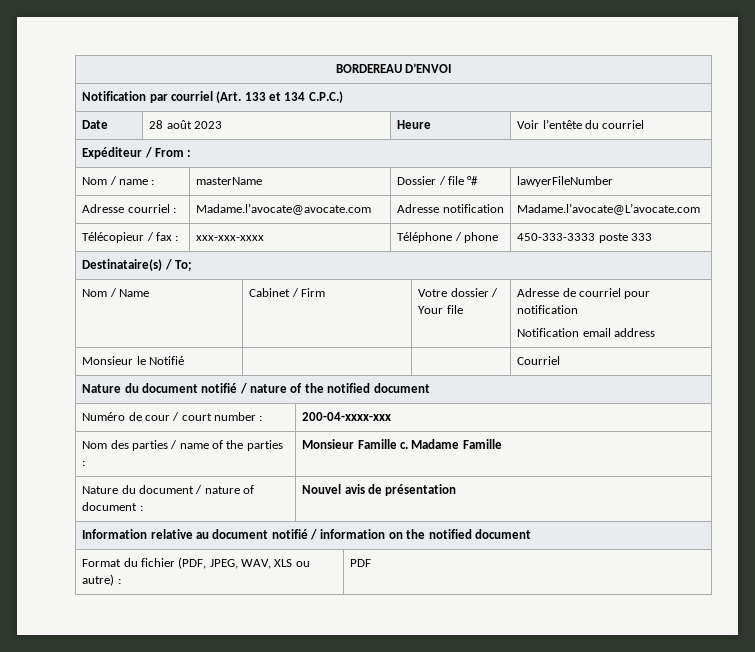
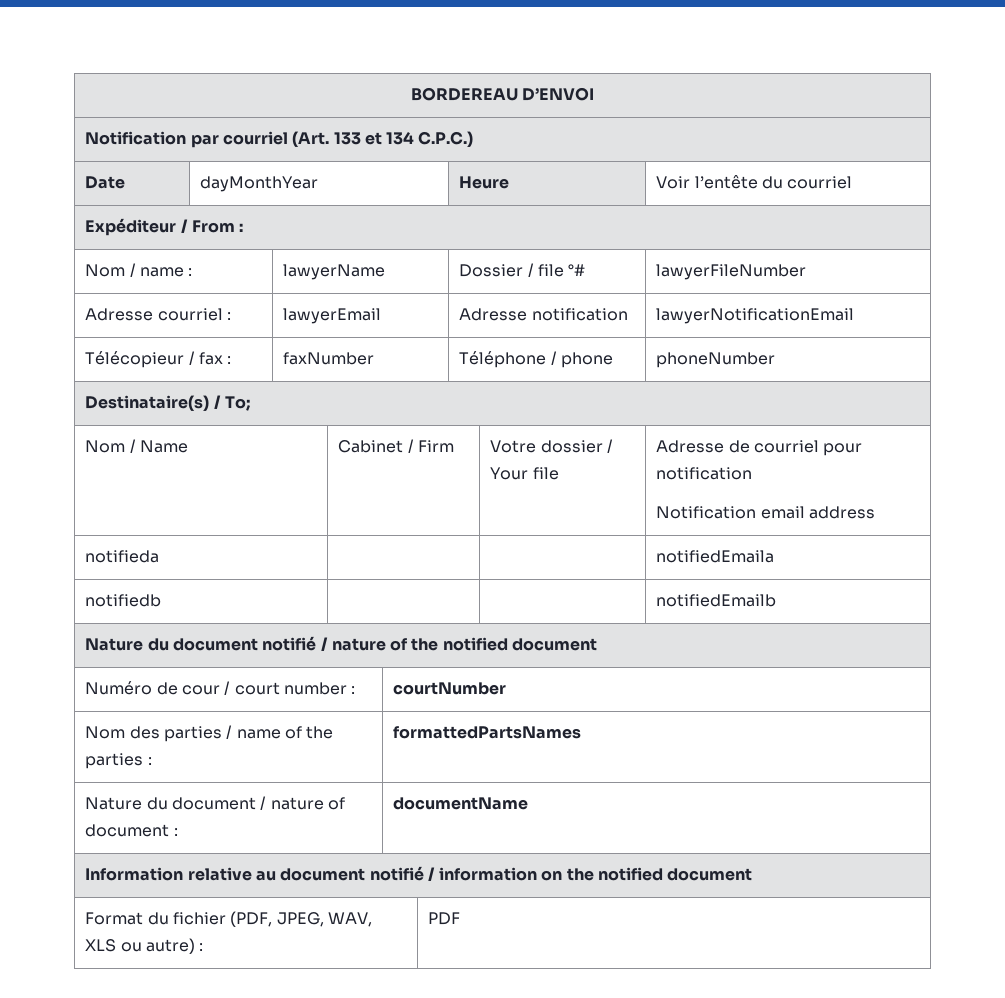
- Date | 28 août 2023 | Heure | Voir l’entête du courriel
+ Date | dayMonthYear | Heure | Voir l’entête du courriel
- Nom / name : | masterName | Dossier / file °# | lawyerFileNumber
+ Nom / name : | lawyerName | Dossier / file °# | lawyerFileNumber
- Adresse courriel : | Madame.l’avocate@avocate.com | Adresse notification | Madame.l’avocate@L’avocate.com
+ Adresse courriel : | lawyerEmail | Adresse notification | lawyerNotificationEmail
- Télécopieur / fax : | xxx-xxx-xxxx | Téléphone / phone | 450-333-3333 poste 333
+ Télécopieur / fax : | faxNumber | Téléphone / phone | phoneNumber
- Monsieur le Notifié | | | Courriel
+ notifieda | | | notifiedEmaila
+ notifiedb | | | notifiedEmailb
- Numéro de cour / court number : | 200-04-xxxx-xxx
+ Numéro de cour / court number : | courtNumber
- Nom des parties / name of the parties : | Monsieur Famille c. Madame Famille
+ Nom des parties / name of the parties : | formattedPartsNames
- Nature du document / nature of document : | Nouvel avis de présentation
+ Nature du document / nature of document : | documentName

